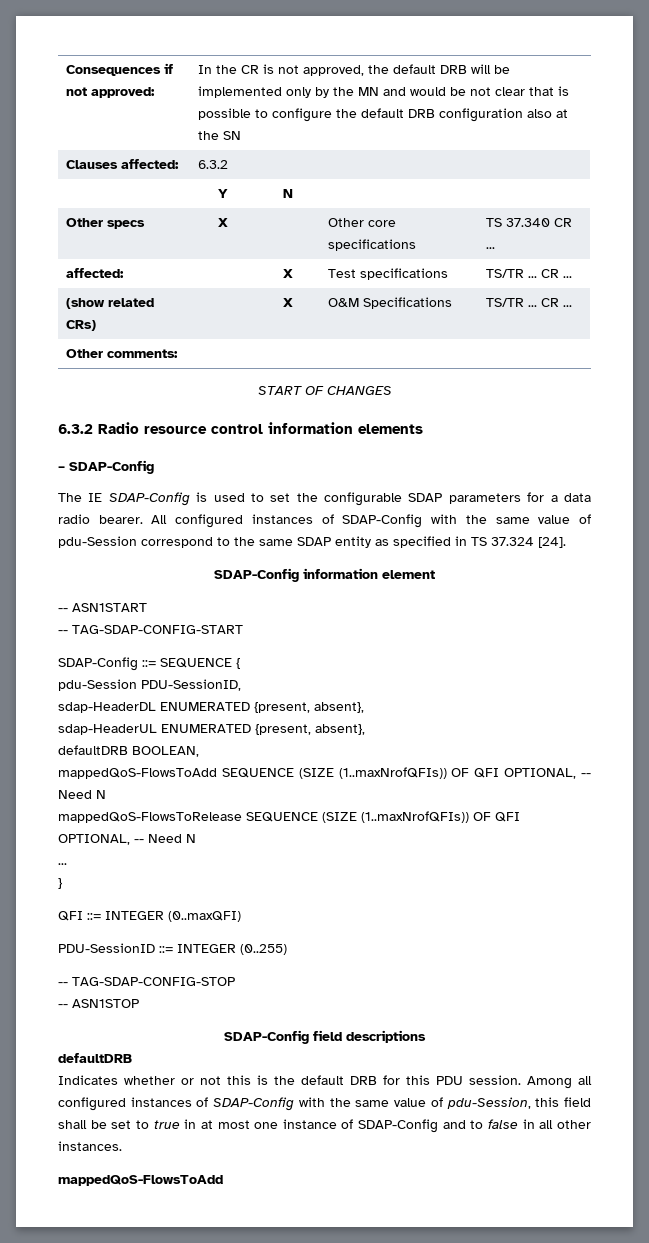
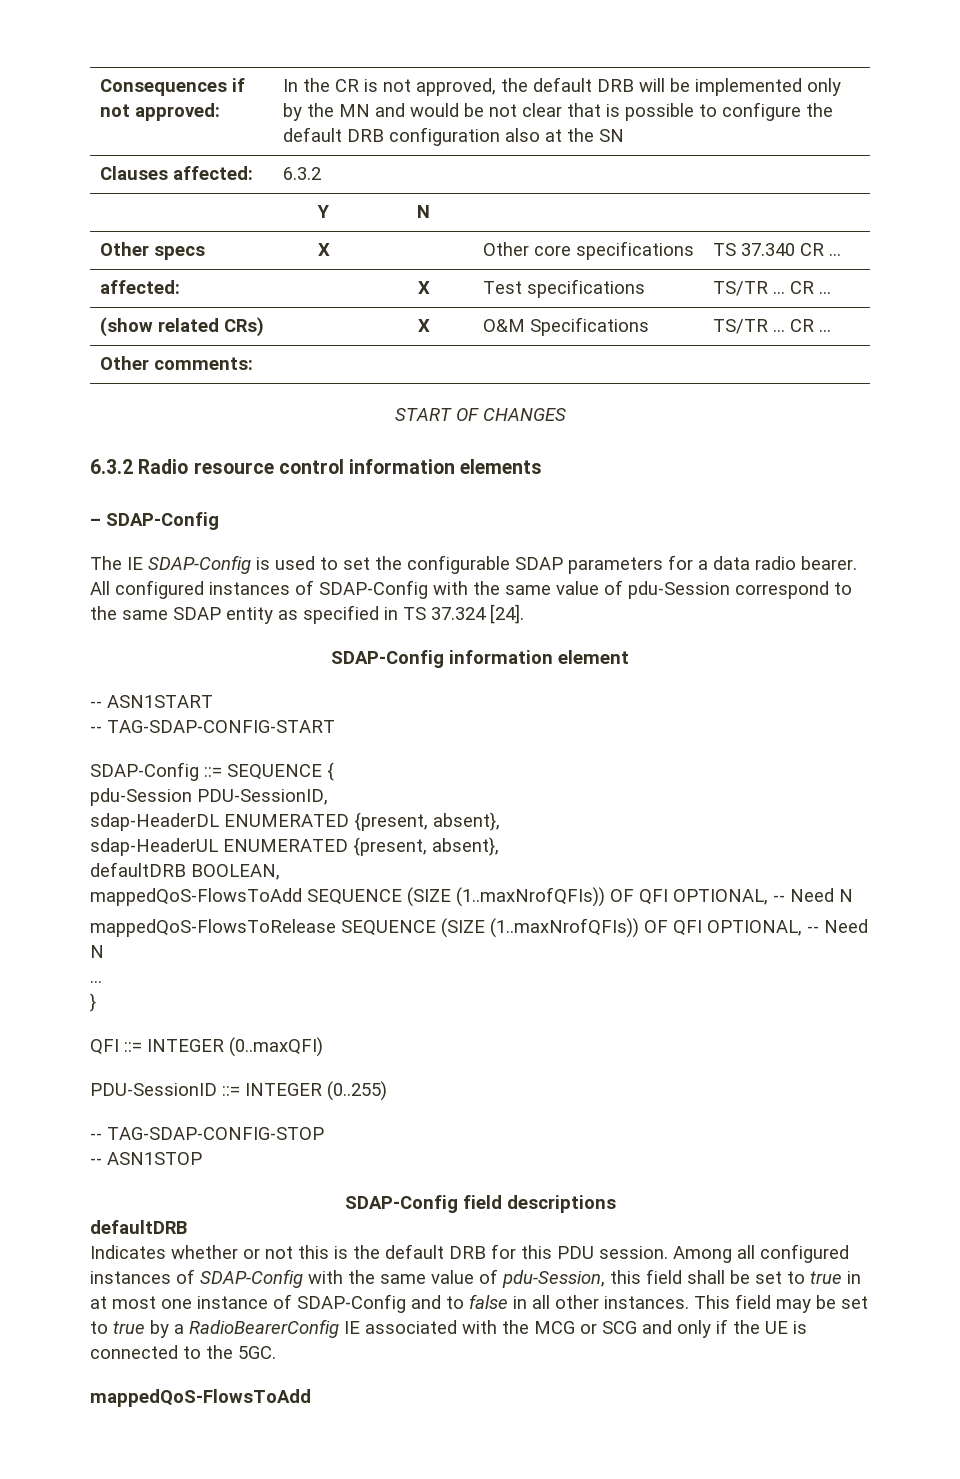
+ This field may be set to true by a RadioBearerConfig IE associated with the MCG or SCG and only if the UE is connected to the 5GC.

